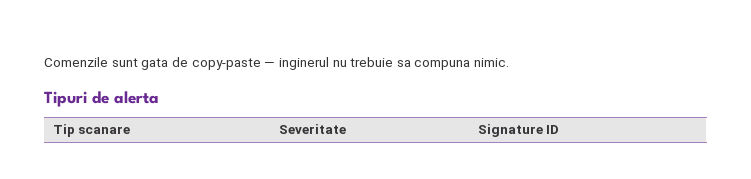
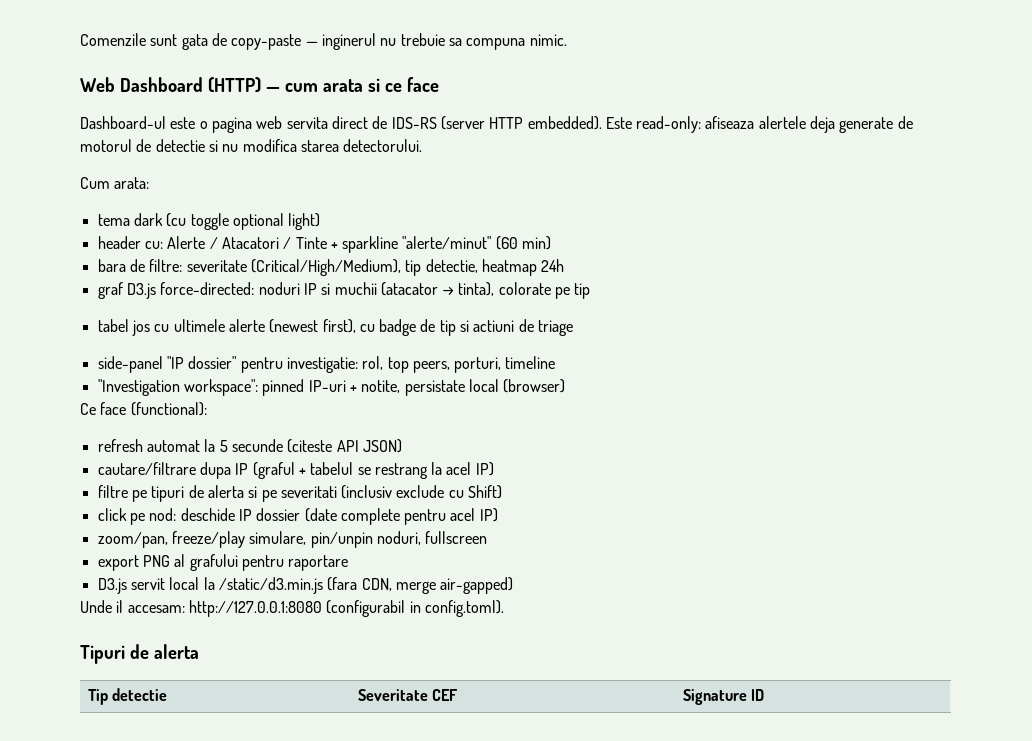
+ Web Dashboard (HTTP) — cum arata si ce face
+ Dashboard-ul este o pagina web servita direct de IDS-RS (server HTTP embedded). Este read-only: afiseaza alertele deja generate de motorul de detectie si nu modifica starea detectorului.
+ Cum arata:
+ tema dark (cu toggle optional light)
+ header cu: Alerte / Atacatori / Tinte + sparkline "alerte/minut" (60 min)
+ bara de filtre: severitate (Critical/High/Medium), tip detectie, heatmap 24h
+ graf D3.js force-directed: noduri IP si muchii (atacator → tinta), colorate pe tip
+ tabel jos cu ultimele alerte (newest first), cu badge de tip si actiuni de triage
+ side-panel "IP dossier" pentru investigatie: rol, top peers, porturi, timeline
+ "Investigation workspace": pinned IP-uri + notite, persistate local (browser)
+ Ce face (functional):
+ refresh automat la 5 secunde (citeste API JSON)
+ cautare/filtrare dupa IP (graful + tabelul se restrang la acel IP)
+ filtre pe tipuri de alerta si pe severitati (inclusiv exclude cu Shift)
+ click pe nod: deschide IP dossier (date complete pentru acel IP)
+ zoom/pan, freeze/play simulare, pin/unpin noduri, fullscreen
+ export PNG al grafului pentru raportare
+ D3.js servit local la /static/d3.min.js (fara CDN, merge air-gapped)
+ Unde il accesam: http://127.0.0.1:8080 (configurabil in config.toml).
- Tip scanare | Severitate | Signature ID
+ Tip detectie | Severitate CEF | Signature ID

